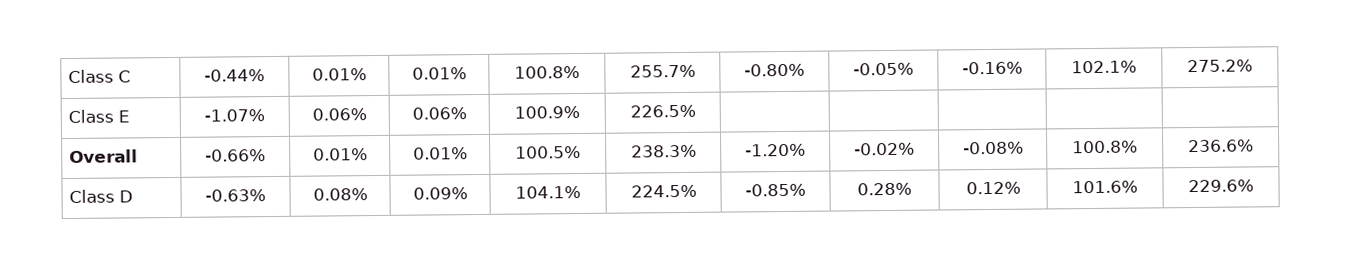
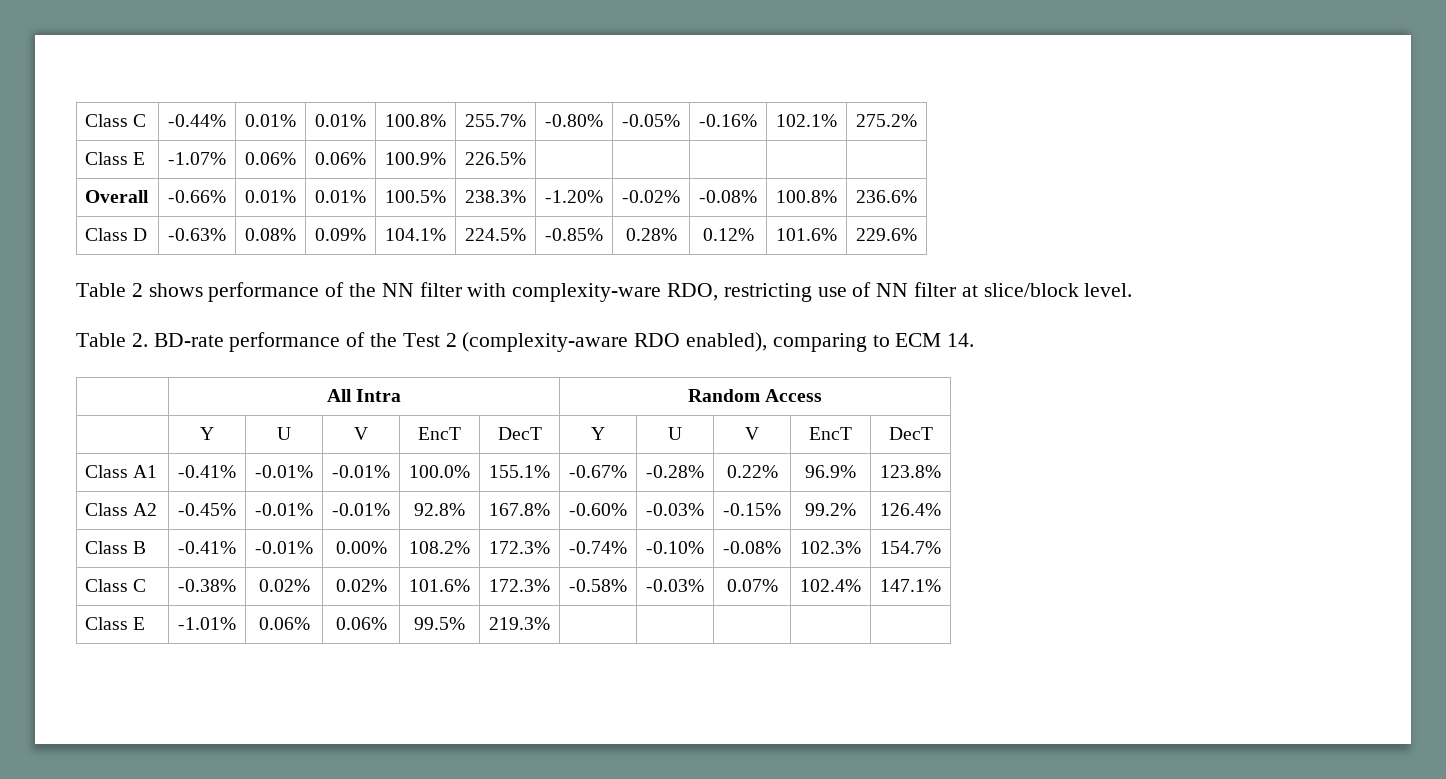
+ Table 2 shows performance of the NN filter with complexity-ware RDO, restricting use of NN filter at slice/block level.
+ Table 2. BD-rate performance of the Test 2 (complexity-aware RDO enabled), comparing to ECM 14.
+ | All Intra | Random Access
+ | Y | U | V | EncT | DecT | Y | U | V | EncT | DecT
+ Class A1 | -0.41% | -0.01% | -0.01% | 100.0% | 155.1% | -0.67% | -0.28% | 0.22% | 96.9% | 123.8%
+ Class A2 | -0.45% | -0.01% | -0.01% | 92.8% | 167.8% | -0.60% | -0.03% | -0.15% | 99.2% | 126.4%
+ Class B | -0.41% | -0.01% | 0.00% | 108.2% | 172.3% | -0.74% | -0.10% | -0.08% | 102.3% | 154.7%
+ Class C | -0.38% | 0.02% | 0.02% | 101.6% | 172.3% | -0.58% | -0.03% | 0.07% | 102.4% | 147.1%
+ Class E | -1.01% | 0.06% | 0.06% | 99.5% | 219.3% | | | | |

